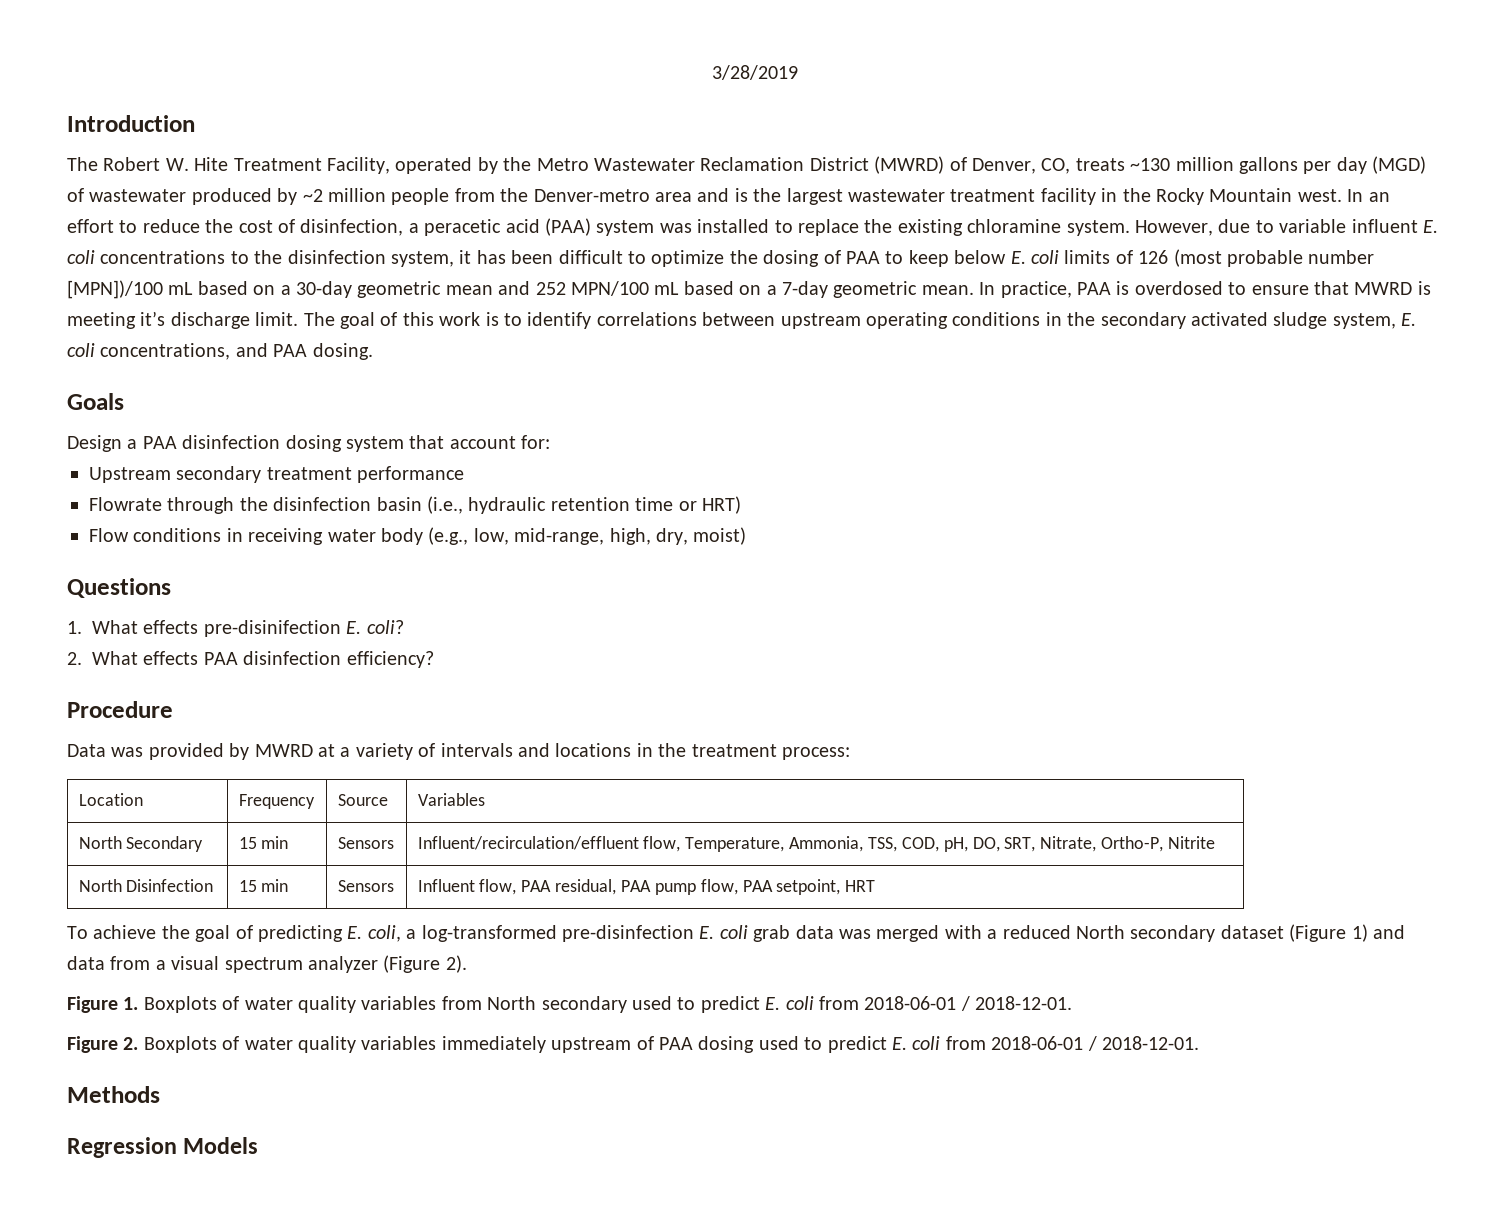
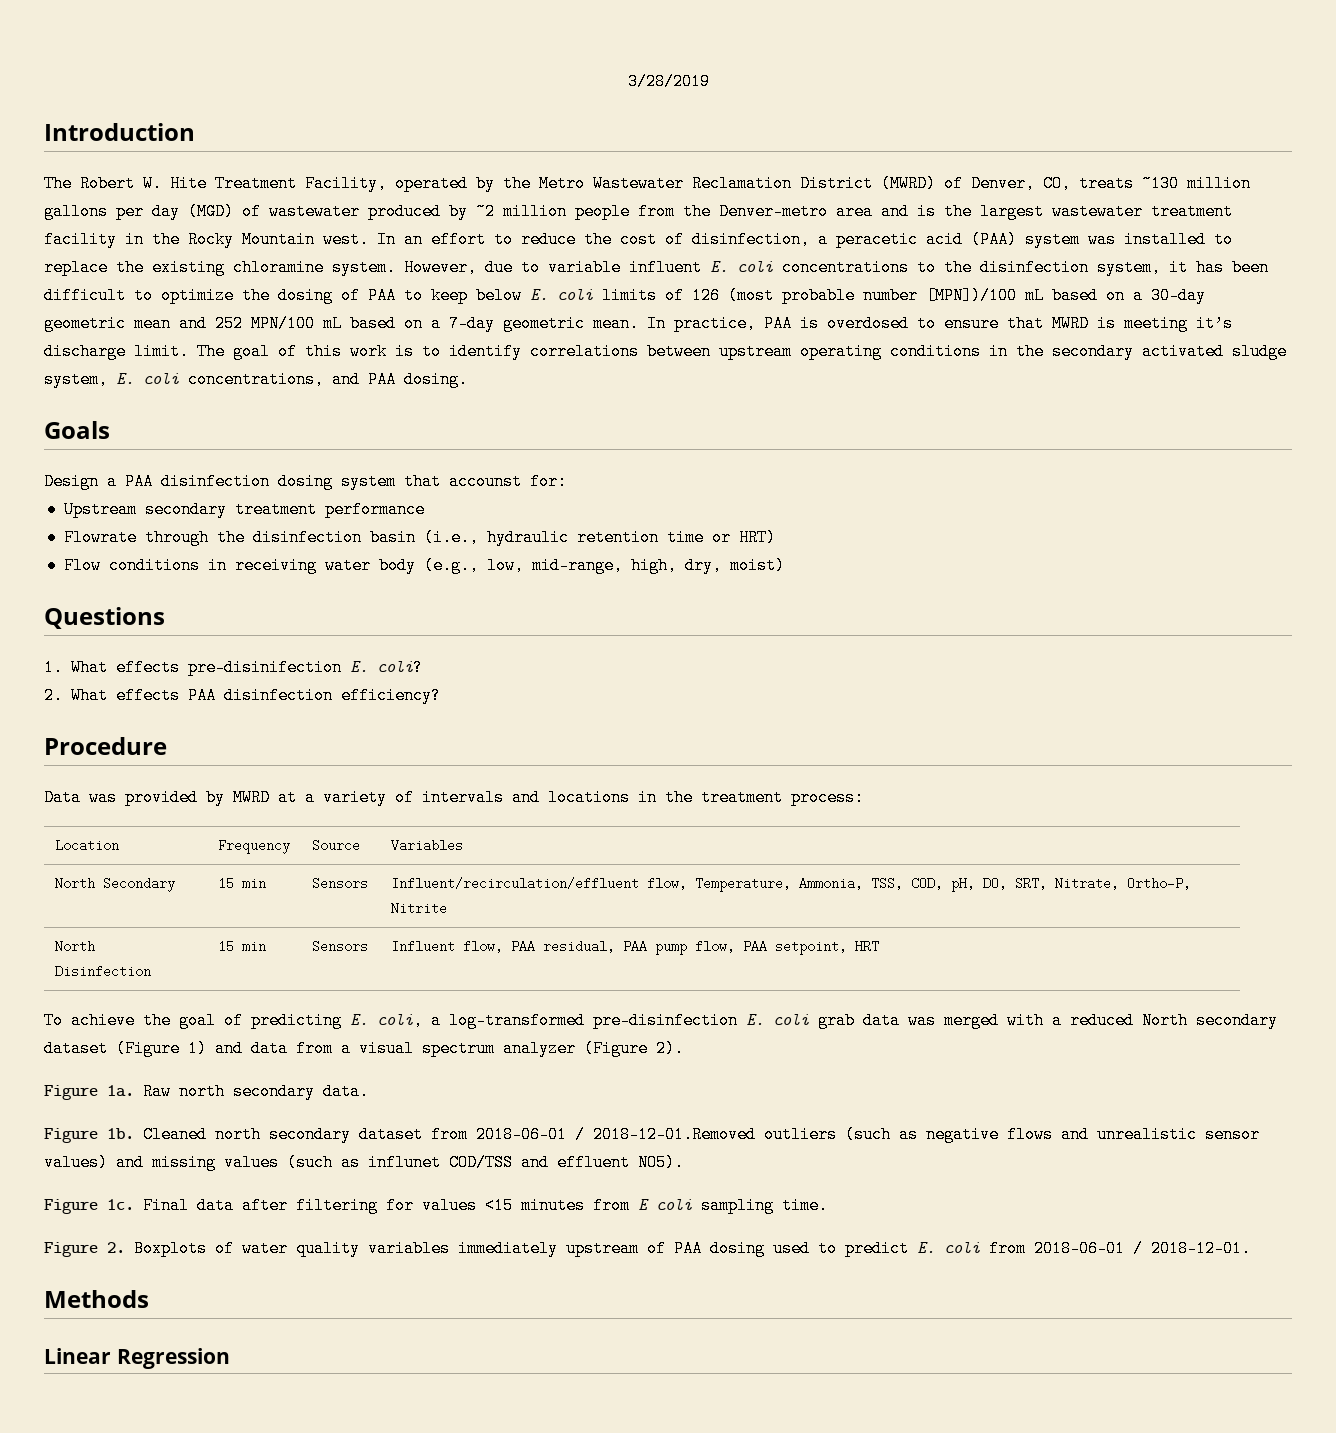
- Design a PAA disinfection dosing system that account for:
+ Design a PAA disinfection dosing system that accounst for:
- Figure 1. Boxplots of water quality variables from North secondary used to predict E. coli from 2018-06-01 / 2018-12-01.
+ Figure 1a. Raw north secondary data.
+ Figure 1b. Cleaned north secondary dataset from 2018-06-01 / 2018-12-01.Removed outliers (such as negative flows and unrealistic sensor values) and missing values (such as influnet COD/TSS and effluent NO5).
+ Figure 1c. Final data after filtering for values <15 minutes from E coli sampling time.
- Regression Models
+ Linear Regression

